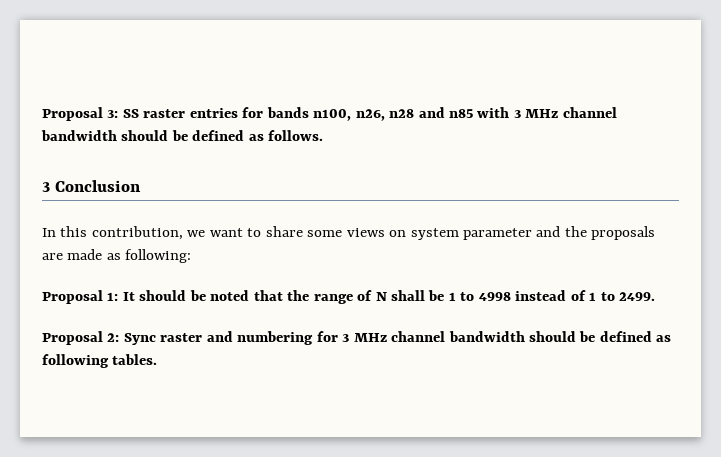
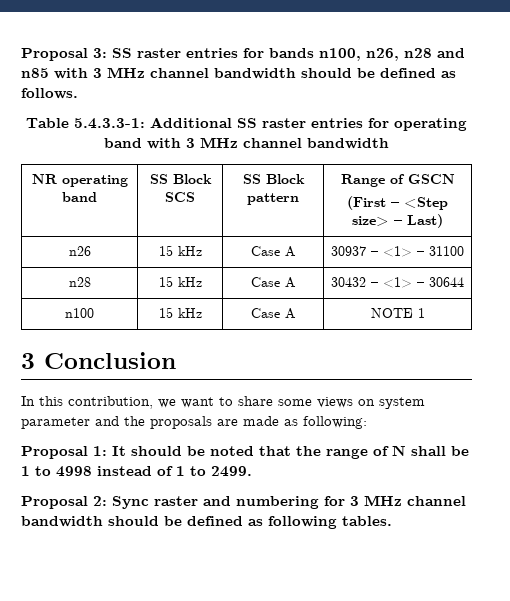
+ Table 5.4.3.3-1: Additional SS raster entries for operating band with 3 MHz channel bandwidth
+ NR operating band | SS Block SCS | SS Block pattern | Range of GSCN
+ (First – <Step size> – Last)
+ n26 | 15 kHz | Case A | 30937 – <1> – 31100
+ n28 | 15 kHz | Case A | 30432 – <1> – 30644
+ n100 | 15 kHz | Case A | NOTE 1

